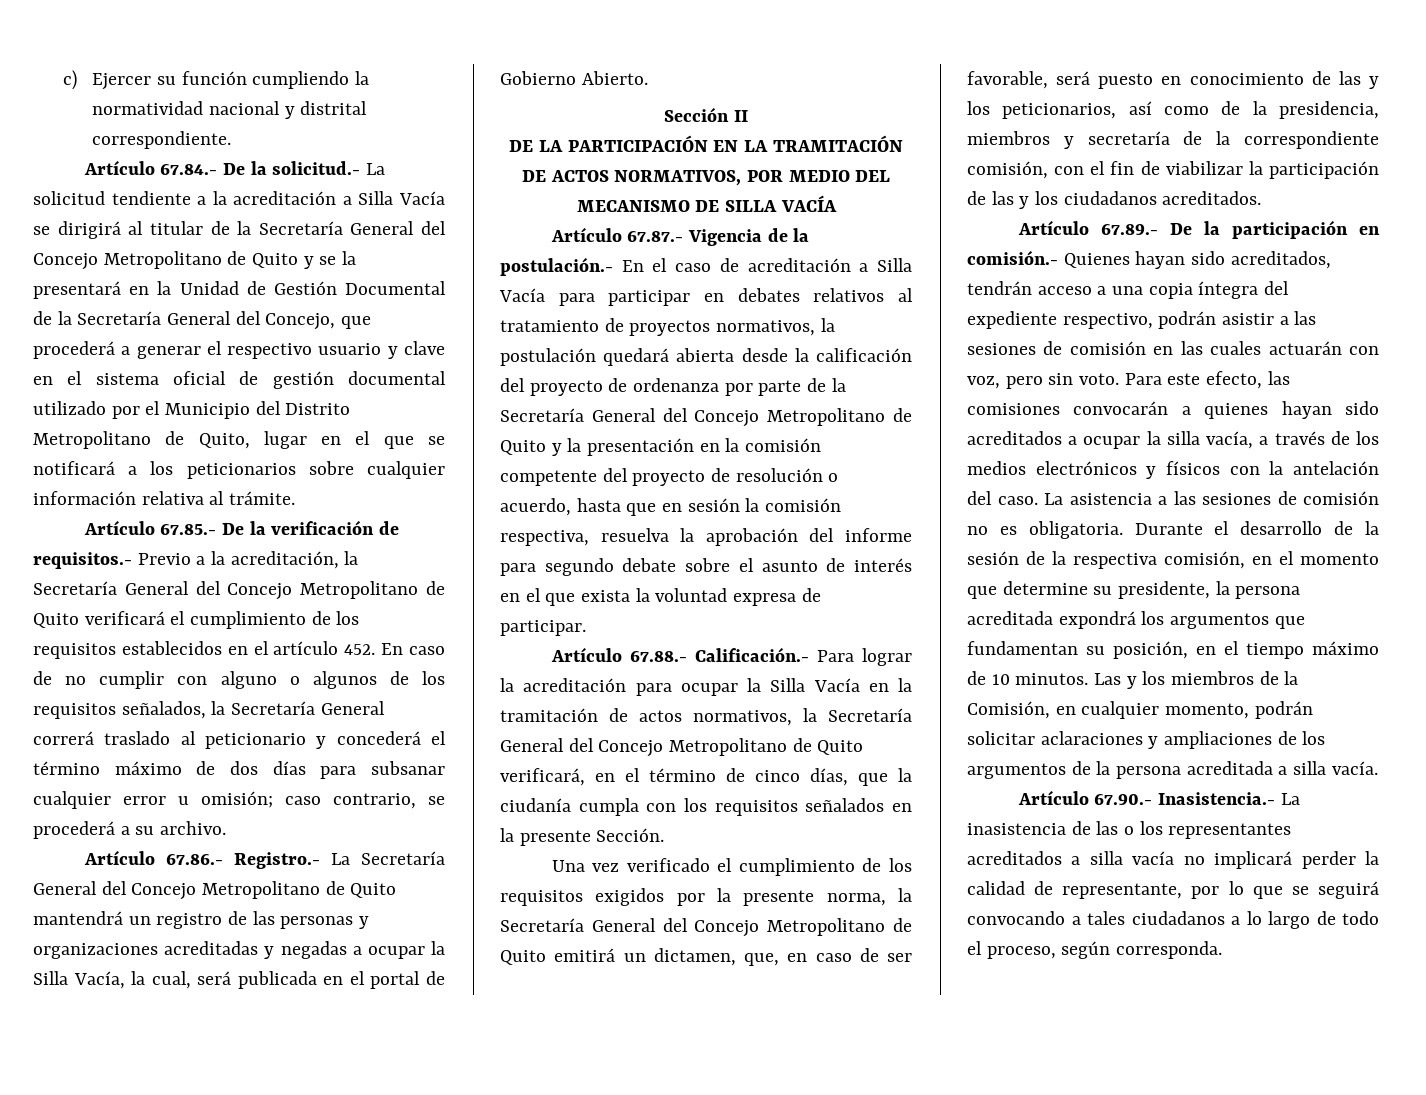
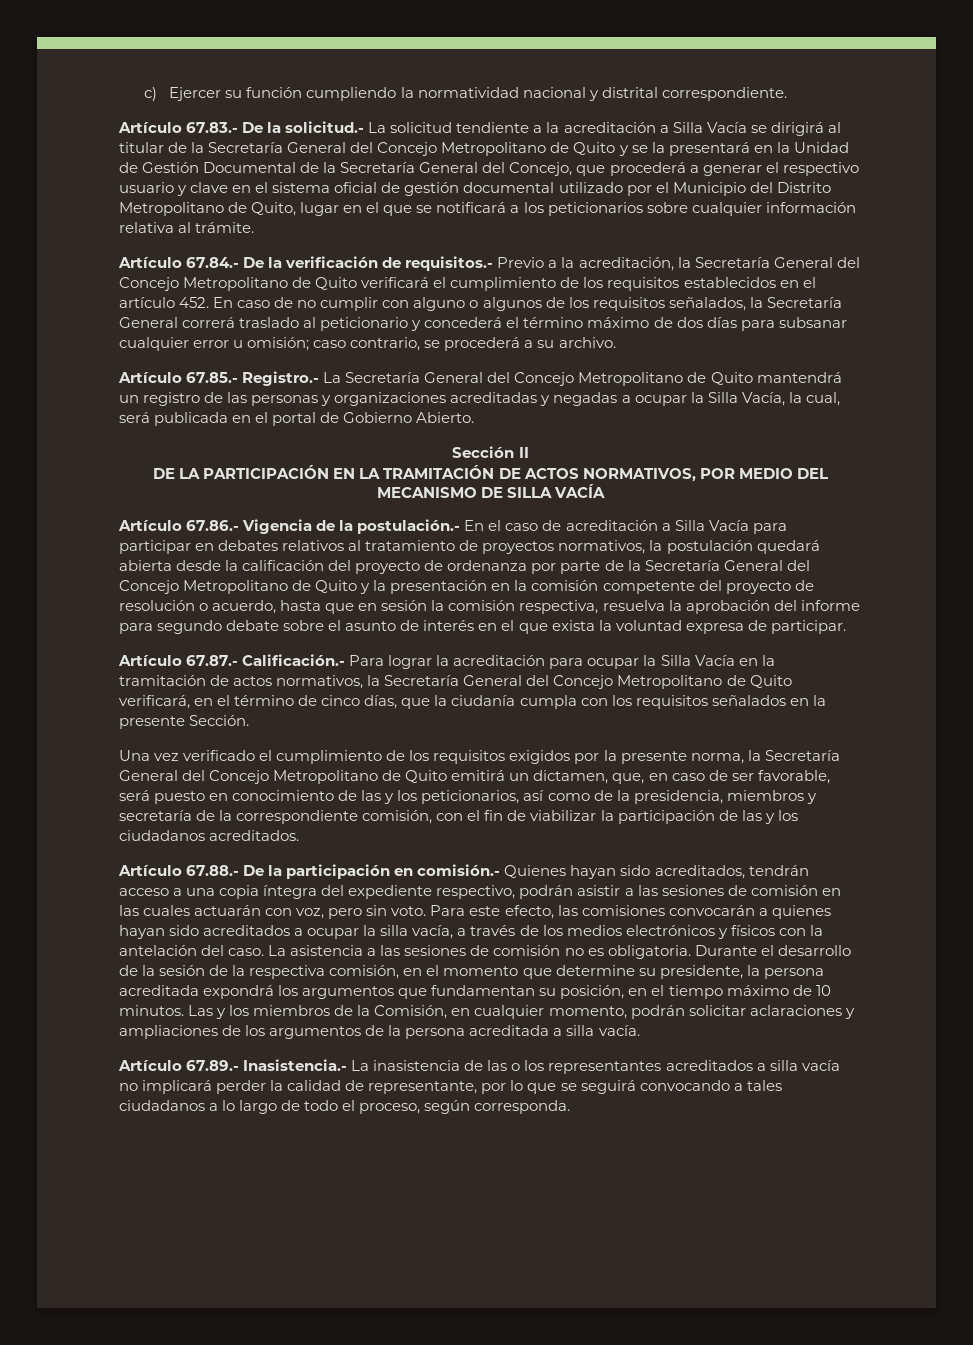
- Artículo 67.84.- De la solicitud.- La solicitud tendiente a la acreditación a Silla Vacía se dirigirá al titular de la Secretaría General del Concejo Metropolitano de Quito y se la presentará en la Unidad de Gestión Documental de la Secretaría General del Concejo, que procederá a generar el respectivo usuario y clave en el sistema oficial de gestión documental utilizado por el Municipio del Distrito Metropolitano de Quito, lugar en el que se notificará a los peticionarios sobre cualquier información relativa al trámite.
+ Artículo 67.83.- De la solicitud.- La solicitud tendiente a la acreditación a Silla Vacía se dirigirá al titular de la Secretaría General del Concejo Metropolitano de Quito y se la presentará en la Unidad de Gestión Documental de la Secretaría General del Concejo, que procederá a generar el respectivo usuario y clave en el sistema oficial de gestión documental utilizado por el Municipio del Distrito Metropolitano de Quito, lugar en el que se notificará a los peticionarios sobre cualquier información relativa al trámite.
- Artículo 67.85.- De la verificación de requisitos.- Previo a la acreditación, la Secretaría General del Concejo Metropolitano de Quito verificará el cumplimiento de los requisitos establecidos en el artículo 452. En caso de no cumplir con alguno o algunos de los requisitos señalados, la Secretaría General correrá traslado al peticionario y concederá el término máximo de dos días para subsanar cualquier error u omisión;
+ Artículo 67.84.- De la verificación de requisitos.- Previo a la acreditación, la Secretaría General del Concejo Metropolitano de Quito verificará el cumplimiento de los requisitos establecidos en el artículo 452. En caso de no cumplir con alguno o algunos de los requisitos señalados, la Secretaría General correrá traslado al peticionario y concederá el término máximo de dos días para subsanar cualquier error u omisión;
- Artículo 67.86.- Registro.- La Secretaría General del Concejo Metropolitano de Quito mantendrá un registro de las personas y organizaciones acreditadas y negadas a ocupar la Silla Vacía, la cual, será publicada en el portal de Gobierno Abierto.
+ Artículo 67.85.- Registro.- La Secretaría General del Concejo Metropolitano de Quito mantendrá un registro de las personas y organizaciones acreditadas y negadas a ocupar la Silla Vacía, la cual, será publicada en el portal de Gobierno Abierto.
- Artículo 67.87.- Vigencia de la postulación.- En el caso de acreditación a Silla Vacía para participar en debates relativos al tratamiento de proyectos normativos, la postulación quedará abierta desde la calificación del proyecto de ordenanza por parte de la Secretaría General del Concejo Metropolitano de Quito y la presentación en la comisión competente del proyecto de resolución o acuerdo, hasta que en sesión la comisión respectiva, resuelva la aprobación del informe para segundo debate sobre el asunto de interés en el que exista la voluntad expresa de participar.
+ Artículo 67.86.- Vigencia de la postulación.- En el caso de acreditación a Silla Vacía para participar en debates relativos al tratamiento de proyectos normativos, la postulación quedará abierta desde la calificación del proyecto de ordenanza por parte de la Secretaría General del Concejo Metropolitano de Quito y la presentación en la comisión competente del proyecto de resolución o acuerdo, hasta que en sesión la comisión respectiva, resuelva la aprobación del informe para segundo debate sobre el asunto de interés en el que exista la voluntad expresa de participar.
- Artículo 67.88.- Calificación.- Para lograr la acreditación para ocupar la Silla Vacía en la tramitación de actos normativos, la Secretaría General del Concejo Metropolitano de Quito verificará, en el término de cinco días, que la ciudanía cumpla con los requisitos señalados en la presente Sección.
+ Artículo 67.87.- Calificación.- Para lograr la acreditación para ocupar la Silla Vacía en la tramitación de actos normativos, la Secretaría General del Concejo Metropolitano de Quito verificará, en el término de cinco días, que la ciudanía cumpla con los requisitos señalados en la presente Sección.
- Artículo 67.89.- De la participación en comisión.- Quienes hayan sido acreditados, tendrán acceso a una copia íntegra del expediente respectivo, podrán asistir a las sesiones de comisión en las cuales actuarán con voz, pero sin voto.
+ Artículo 67.88.- De la participación en comisión.- Quienes hayan sido acreditados, tendrán acceso a una copia íntegra del expediente respectivo, podrán asistir a las sesiones de comisión en las cuales actuarán con voz, pero sin voto.
- Artículo 67.90.- Inasistencia.- La inasistencia de las o los representantes acreditados a silla vacía no implicará perder la calidad de representante, por lo que se seguirá convocando a tales ciudadanos a lo largo de todo el proceso, según corresponda.
+ Artículo 67.89.- Inasistencia.- La inasistencia de las o los representantes acreditados a silla vacía no implicará perder la calidad de representante, por lo que se seguirá convocando a tales ciudadanos a lo largo de todo el proceso, según corresponda.

